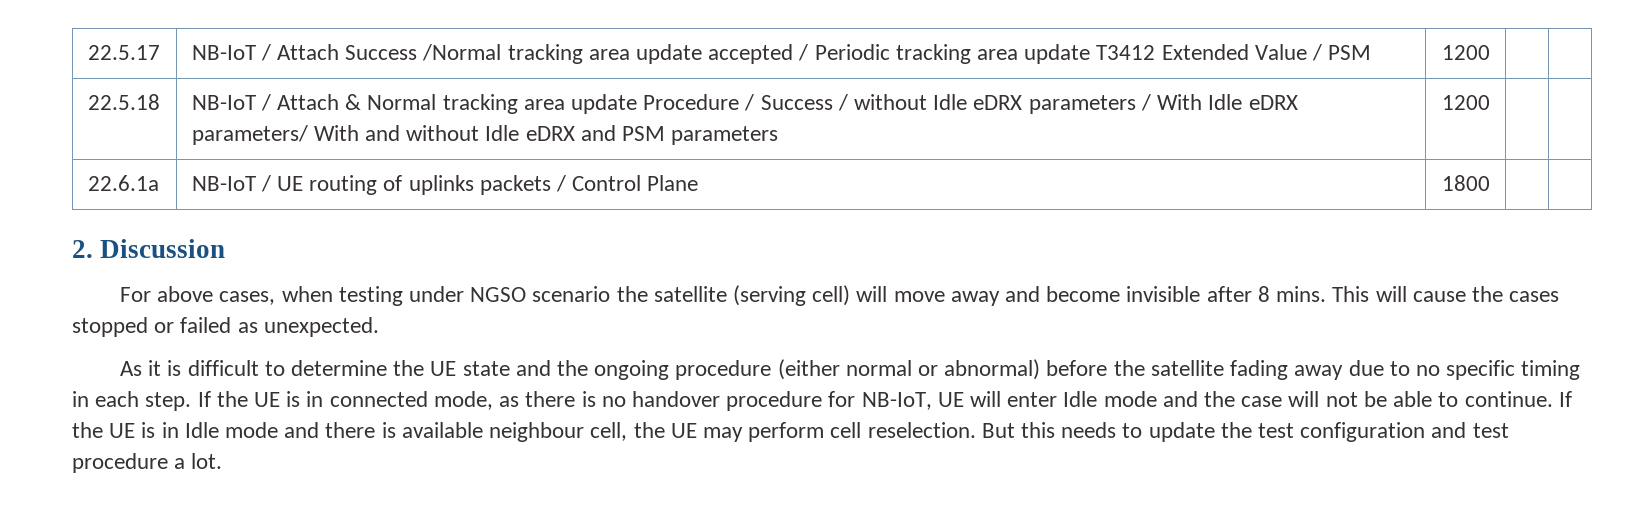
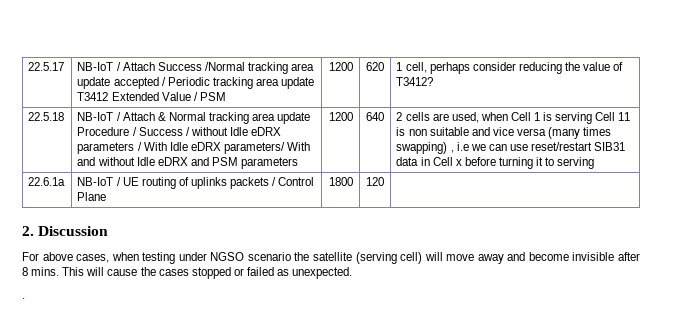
- 22.5.17 | NB-IoT / Attach Success /Normal tracking area update accepted / Periodic tracking area update T3412 Extended Value / PSM | 1200 | |
+ 22.5.17 | NB-IoT / Attach Success /Normal tracking area update accepted / Periodic tracking area update T3412 Extended Value / PSM | 1200 | 620 | 1 cell, perhaps consider reducing the value of T3412?
+ 640 | 2 cells are used, when Cell 1 is serving Cell 11 is non suitable and vice versa (many times swapping) , i.e we can use reset/restart SIB31 data in Cell x before turning it to serving
- 22.6.1a | NB-IoT / UE routing of uplinks packets / Control Plane | 1800 | |
+ 22.6.1a | NB-IoT / UE routing of uplinks packets / Control Plane | 1800 | 120 |
- As it is difficult to determine the UE state and the ongoing procedure (either normal or abnormal) before the satellite fading away due to no specific timing in each step. If the UE is in connected mode, as there is no handover procedure for NB-IoT, UE will enter Idle mode and the case will not be able to continue. If the UE is in Idle mode and there is available neighbour cell, the UE may perform cell reselection. But this needs to update the test configuration and test procedure a lot.
+ .

